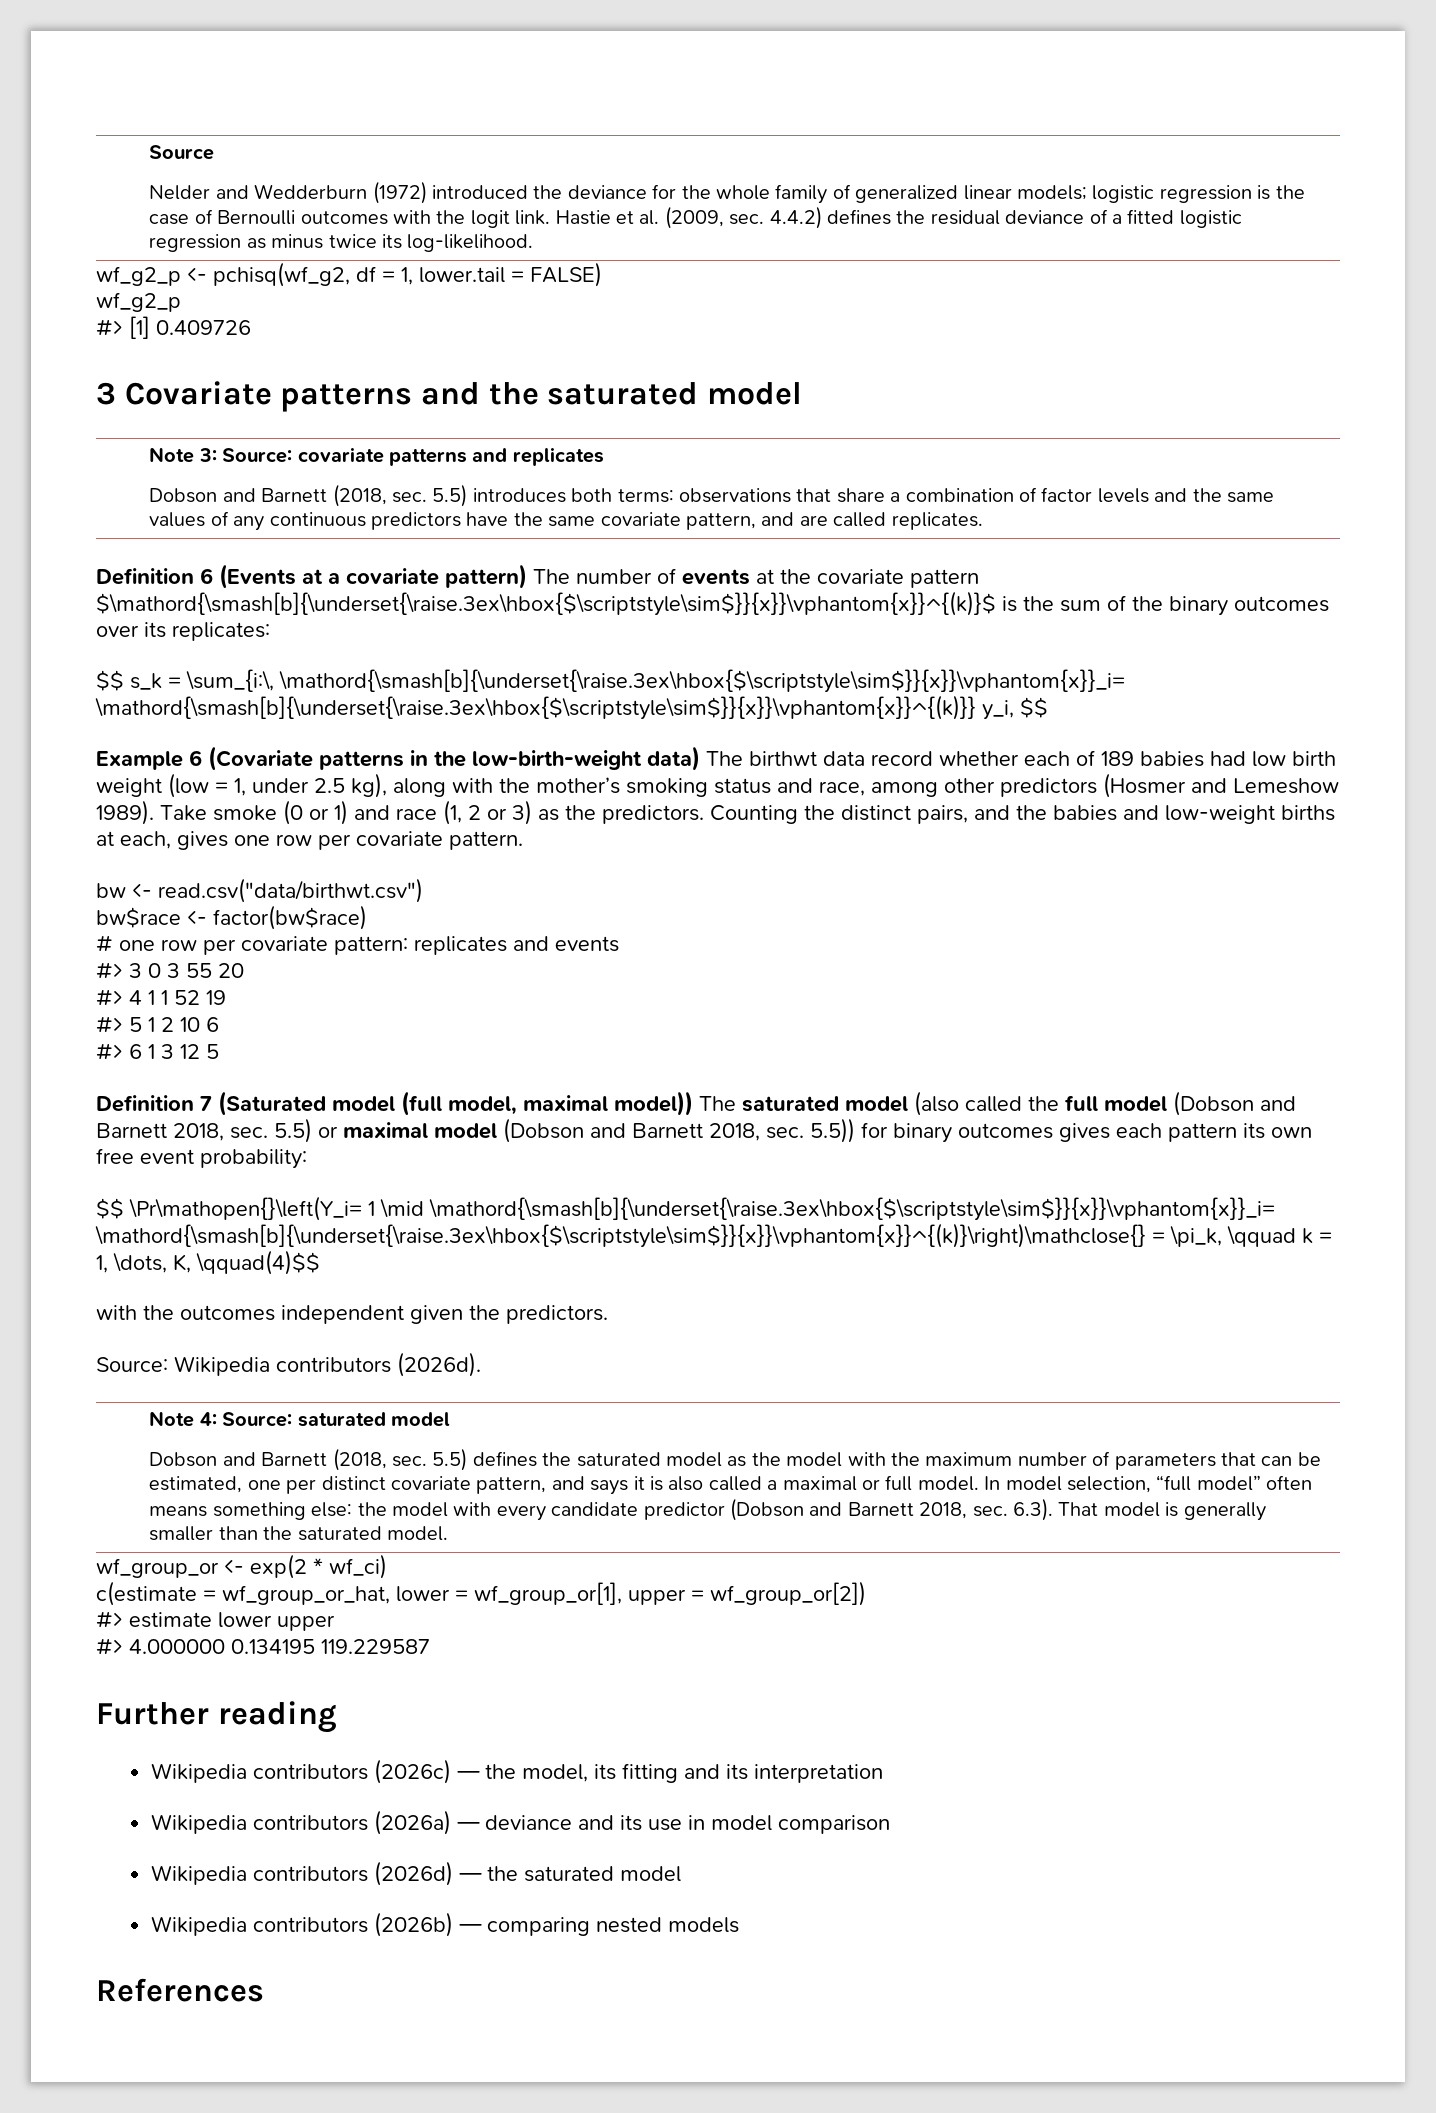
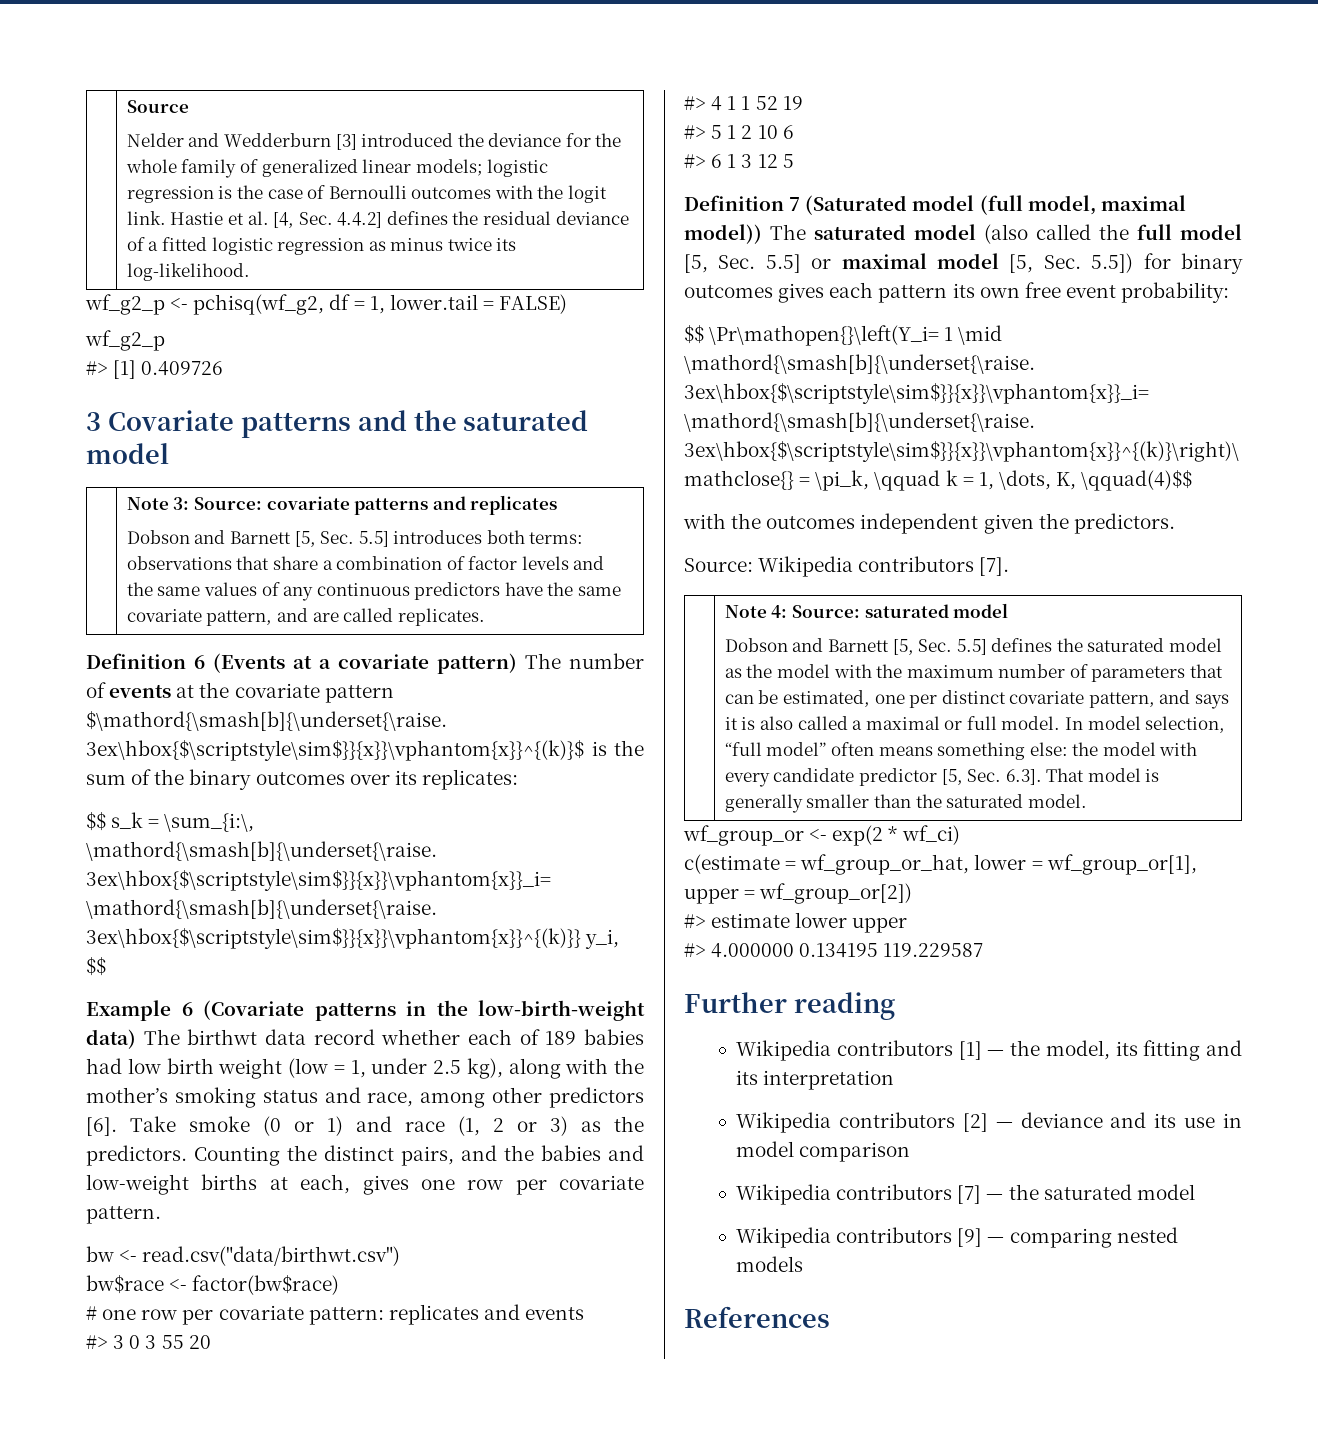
- Nelder and Wedderburn (1972) introduced the deviance for the whole family of generalized linear models; logistic regression is the case of Bernoulli outcomes with the logit link.
+ Nelder and Wedderburn [3] introduced the deviance for the whole family of generalized linear models; logistic regression is the case of Bernoulli outcomes with the logit link.
- Hastie et al. (2009, sec. 4.4.2) defines the residual deviance of a fitted logistic regression as minus twice its log-likelihood.
+ Hastie et al. [4, Sec. 4.4.2] defines the residual deviance of a fitted logistic regression as minus twice its log-likelihood.
- Dobson and Barnett (2018, sec. 5.5) introduces both terms: observations that share a combination of factor levels and the same values of any continuous predictors have the same covariate pattern, and are called replicates.
+ Dobson and Barnett [5, Sec. 5.5] introduces both terms: observations that share a combination of factor levels and the same values of any continuous predictors have the same covariate pattern, and are called replicates.
- Example 6 (Covariate patterns in the low-birth-weight data) The birthwt data record whether each of 189 babies had low birth weight (low = 1, under 2.5 kg), along with the mother’s smoking status and race, among other predictors (Hosmer and Lemeshow 1989).
+ Example 6 (Covariate patterns in the low-birth-weight data) The birthwt data record whether each of 189 babies had low birth weight (low = 1, under 2.5 kg), along with the mother’s smoking status and race, among other predictors [6].
- Definition 7 (Saturated model (full model, maximal model)) The saturated model (also called the full model (Dobson and Barnett 2018, sec. 5.5) or maximal model (Dobson and Barnett 2018, sec. 5.5)) for binary outcomes gives each pattern its own free event probability:
+ Definition 7 (Saturated model (full model, maximal model)) The saturated model (also called the full model [5, Sec. 5.5] or maximal model [5, Sec. 5.5]) for binary outcomes gives each pattern its own free event probability:
- Source: Wikipedia contributors (2026d).
+ Source: Wikipedia contributors [7].
- Dobson and Barnett (2018, sec. 5.5) defines the saturated model as the model with the maximum number of parameters that can be estimated, one per distinct covariate pattern, and says it is also called a maximal or full model.
+ Dobson and Barnett [5, Sec. 5.5] defines the saturated model as the model with the maximum number of parameters that can be estimated, one per distinct covariate pattern, and says it is also called a maximal or full model.
- In model selection, “full model” often means something else: the model with every candidate predictor (Dobson and Barnett 2018, sec. 6.3). That model is generally smaller than the saturated model.
+ In model selection, “full model” often means something else: the model with every candidate predictor [5, Sec. 6.3]. That model is generally smaller than the saturated model.
- Wikipedia contributors (2026c) — the model, its fitting and its interpretation
+ Wikipedia contributors [1] — the model, its fitting and its interpretation
- Wikipedia contributors (2026a) — deviance and its use in model comparison
+ Wikipedia contributors [2] — deviance and its use in model comparison
- Wikipedia contributors (2026d) — the saturated model
+ Wikipedia contributors [7] — the saturated model
- Wikipedia contributors (2026b) — comparing nested models
+ Wikipedia contributors [9] — comparing nested models

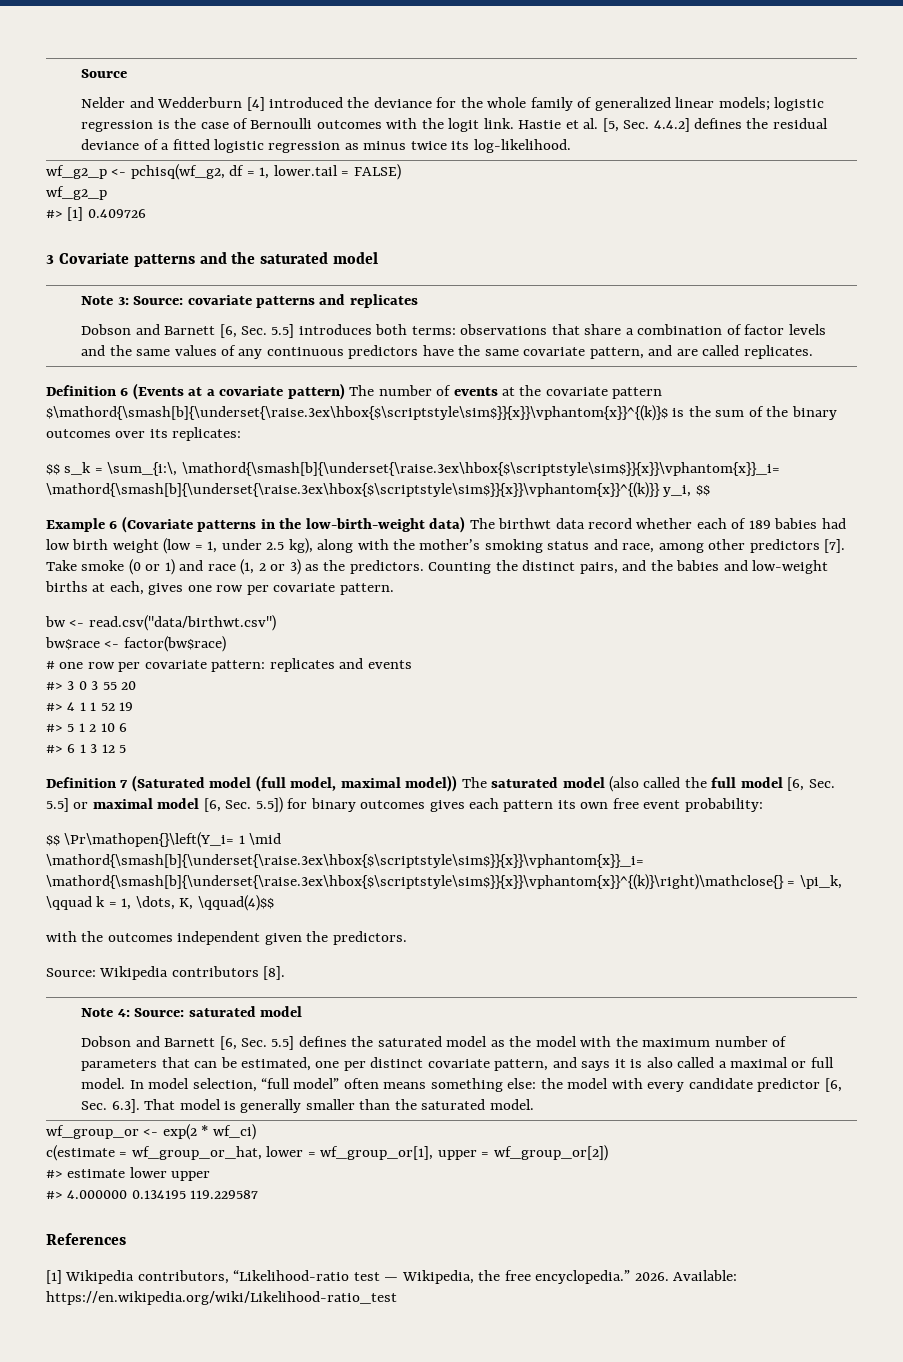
- Nelder and Wedderburn [3] introduced the deviance for the whole family of generalized linear models; logistic regression is the case of Bernoulli outcomes with the logit link.
+ Nelder and Wedderburn [4] introduced the deviance for the whole family of generalized linear models; logistic regression is the case of Bernoulli outcomes with the logit link.
- Hastie et al. [4, Sec. 4.4.2] defines the residual deviance of a fitted logistic regression as minus twice its log-likelihood.
+ Hastie et al. [5, Sec. 4.4.2] defines the residual deviance of a fitted logistic regression as minus twice its log-likelihood.
- Dobson and Barnett [5, Sec. 5.5] introduces both terms: observations that share a combination of factor levels and the same values of any continuous predictors have the same covariate pattern, and are called replicates.
+ Dobson and Barnett [6, Sec. 5.5] introduces both terms: observations that share a combination of factor levels and the same values of any continuous predictors have the same covariate pattern, and are called replicates.
- Example 6 (Covariate patterns in the low-birth-weight data) The birthwt data record whether each of 189 babies had low birth weight (low = 1, under 2.5 kg), along with the mother’s smoking status and race, among other predictors [6].
+ Example 6 (Covariate patterns in the low-birth-weight data) The birthwt data record whether each of 189 babies had low birth weight (low = 1, under 2.5 kg), along with the mother’s smoking status and race, among other predictors [7].
- Definition 7 (Saturated model (full model, maximal model)) The saturated model (also called the full model [5, Sec. 5.5] or maximal model [5, Sec. 5.5]) for binary outcomes gives each pattern its own free event probability:
+ Definition 7 (Saturated model (full model, maximal model)) The saturated model (also called the full model [6, Sec. 5.5] or maximal model [6, Sec. 5.5]) for binary outcomes gives each pattern its own free event probability:
- Source: Wikipedia contributors [7].
+ Source: Wikipedia contributors [8].
- Dobson and Barnett [5, Sec. 5.5] defines the saturated model as the model with the maximum number of parameters that can be estimated, one per distinct covariate pattern, and says it is also called a maximal or full model.
+ Dobson and Barnett [6, Sec. 5.5] defines the saturated model as the model with the maximum number of parameters that can be estimated, one per distinct covariate pattern, and says it is also called a maximal or full model.
- In model selection, “full model” often means something else: the model with every candidate predictor [5, Sec. 6.3]. That model is generally smaller than the saturated model.
+ In model selection, “full model” often means something else: the model with every candidate predictor [6, Sec. 6.3]. That model is generally smaller than the saturated model.
- Further reading
- Wikipedia contributors [1] — the model, its fitting and its interpretation
- Wikipedia contributors [2] — deviance and its use in model comparison
- Wikipedia contributors [7] — the saturated model
- Wikipedia contributors [9] — comparing nested models
  References
+ [1] Wikipedia contributors, “Likelihood-ratio test — Wikipedia, the free encyclopedia.” 2026. Available: https://en.wikipedia.org/wiki/Likelihood-ratio_test

